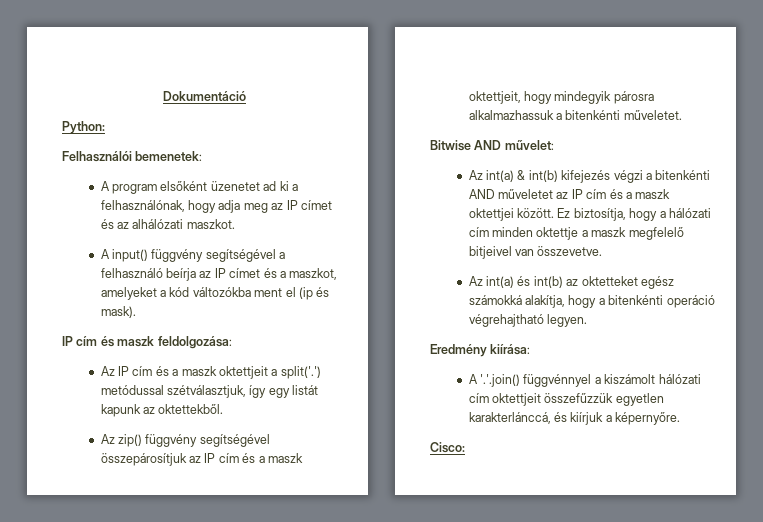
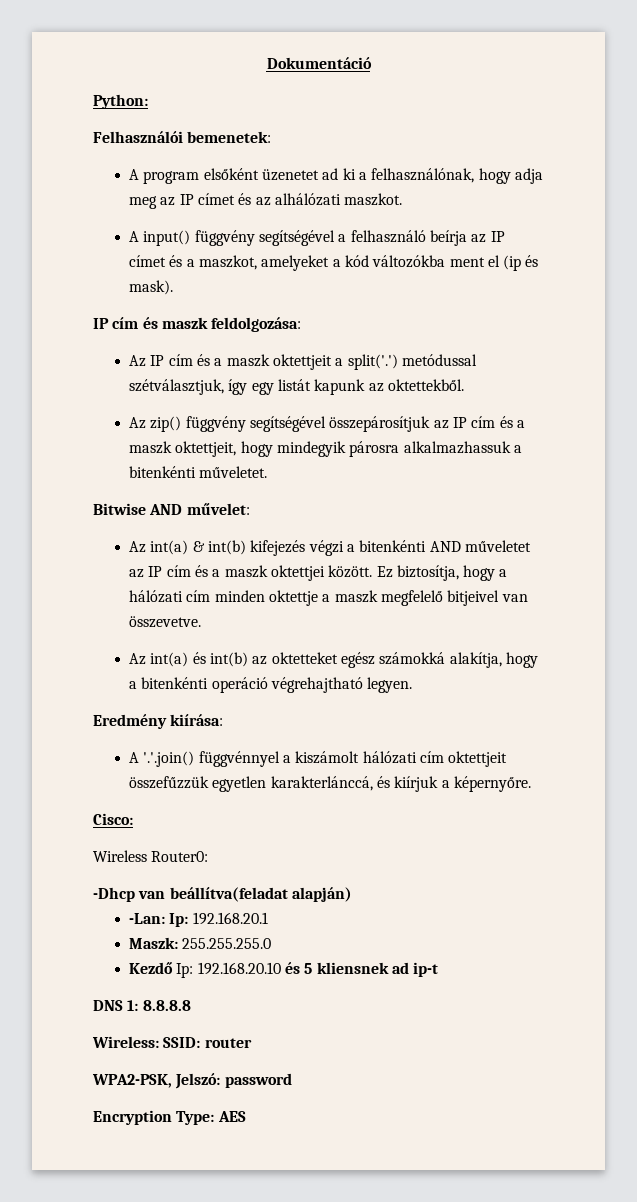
+ Wireless Router0:
+ -Dhcp van beállítva(feladat alapján)
+ -Lan: Ip: 192.168.20.1
+ Maszk: 255.255.255.0
+ Kezdő Ip: 192.168.20.10 és 5 kliensnek ad ip-t
+ DNS 1: 8.8.8.8
+ Wireless: SSID: router
+ WPA2-PSK, Jelszó: password
+ Encryption Type: AES

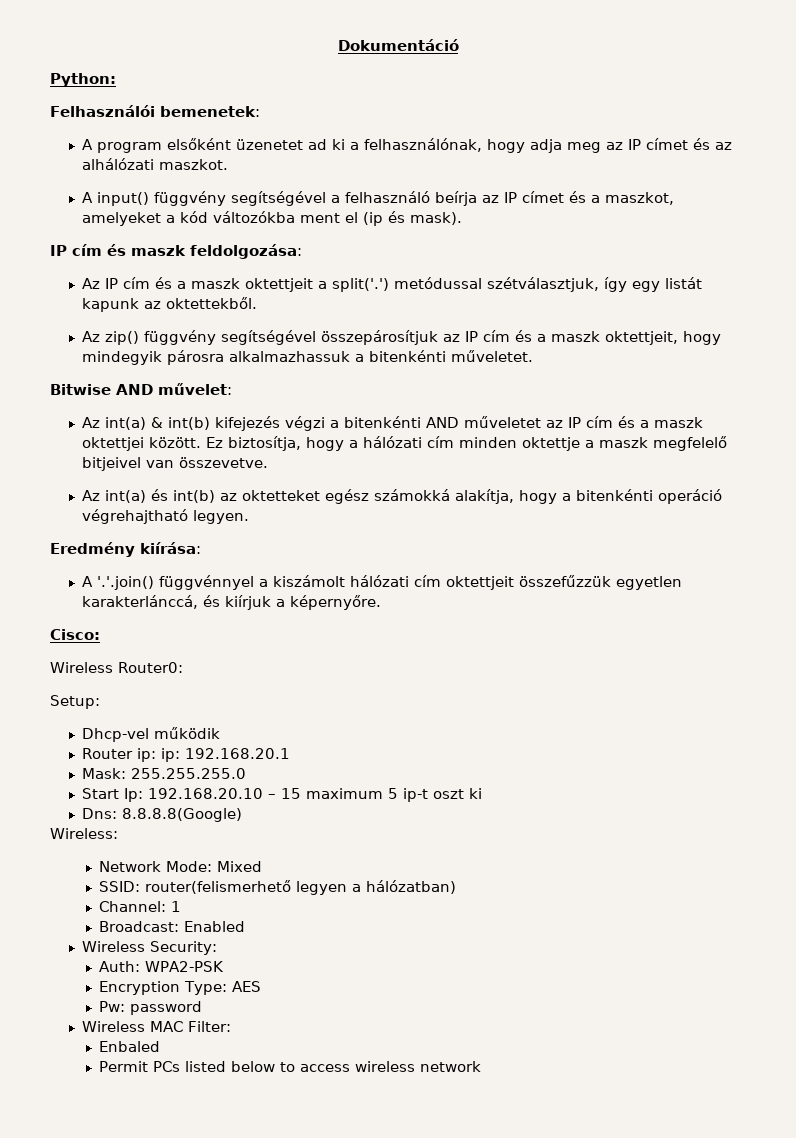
- -Dhcp van beállítva(feladat alapján)
- -Lan: Ip: 192.168.20.1
+ Setup:
+ Dhcp-vel működik
+ Router ip: ip: 192.168.20.1
- Maszk: 255.255.255.0
+ Mask: 255.255.255.0
- Kezdő Ip: 192.168.20.10 és 5 kliensnek ad ip-t
- DNS 1: 8.8.8.8
- Wireless: SSID: router
- WPA2-PSK, Jelszó: password
+ Start Ip: 192.168.20.10 – 15 maximum 5 ip-t oszt ki
+ Dns: 8.8.8.8(Google)
+ Wireless:
+ Network Mode: Mixed
+ SSID: router(felismerhető legyen a hálózatban)
+ Channel: 1
+ Broadcast: Enabled
+ Wireless Security:
+ Auth: WPA2-PSK
  Encryption Type: AES
+ Pw: password
+ Wireless MAC Filter:
+ Enbaled
+ Permit PCs listed below to access wireless network

